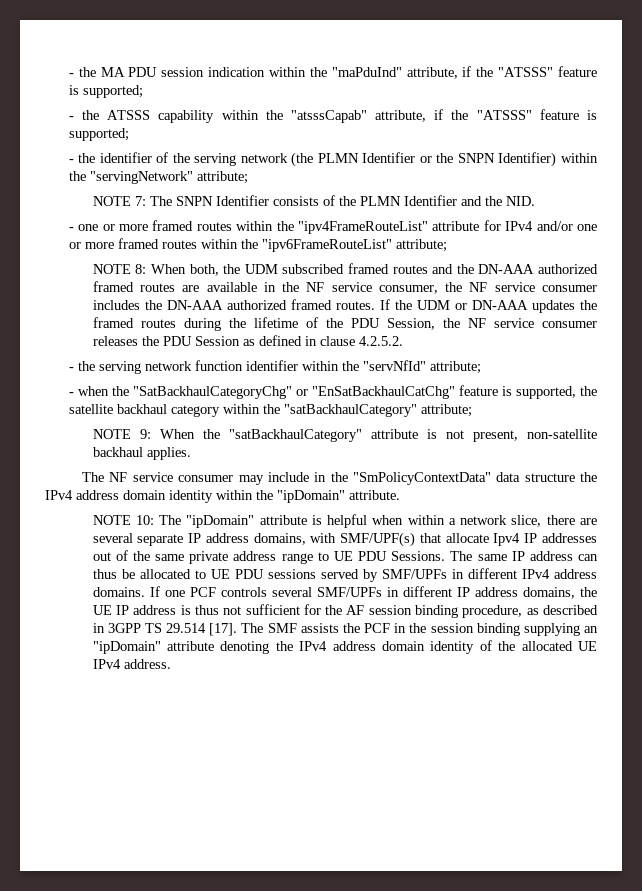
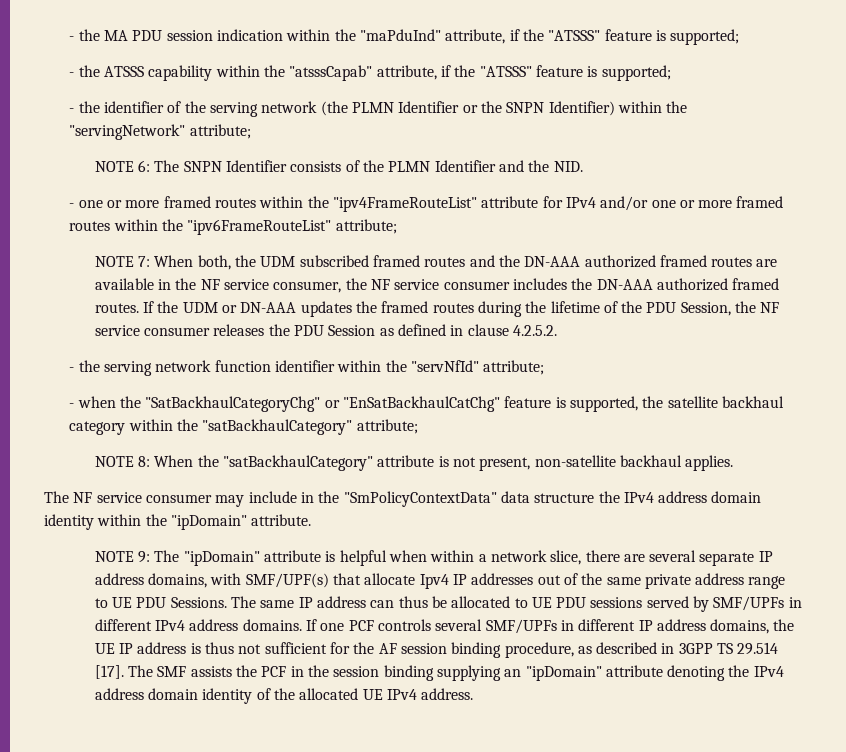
- NOTE 7: The SNPN Identifier consists of the PLMN Identifier and the NID.
+ NOTE 6: The SNPN Identifier consists of the PLMN Identifier and the NID.
- NOTE 8: When both, the UDM subscribed framed routes and the DN-AAA authorized framed routes are available in the NF service consumer, the NF service consumer includes the DN-AAA authorized framed routes.
+ NOTE 7: When both, the UDM subscribed framed routes and the DN-AAA authorized framed routes are available in the NF service consumer, the NF service consumer includes the DN-AAA authorized framed routes.
- NOTE 9: When the "satBackhaulCategory" attribute is not present, non-satellite backhaul applies.
+ NOTE 8: When the "satBackhaulCategory" attribute is not present, non-satellite backhaul applies.
- NOTE 10: The "ipDomain" attribute is helpful when within a network slice, there are several separate IP address domains, with SMF/UPF(s) that allocate Ipv4 IP addresses out of the same private address range to UE PDU Sessions.
+ NOTE 9: The "ipDomain" attribute is helpful when within a network slice, there are several separate IP address domains, with SMF/UPF(s) that allocate Ipv4 IP addresses out of the same private address range to UE PDU Sessions.

